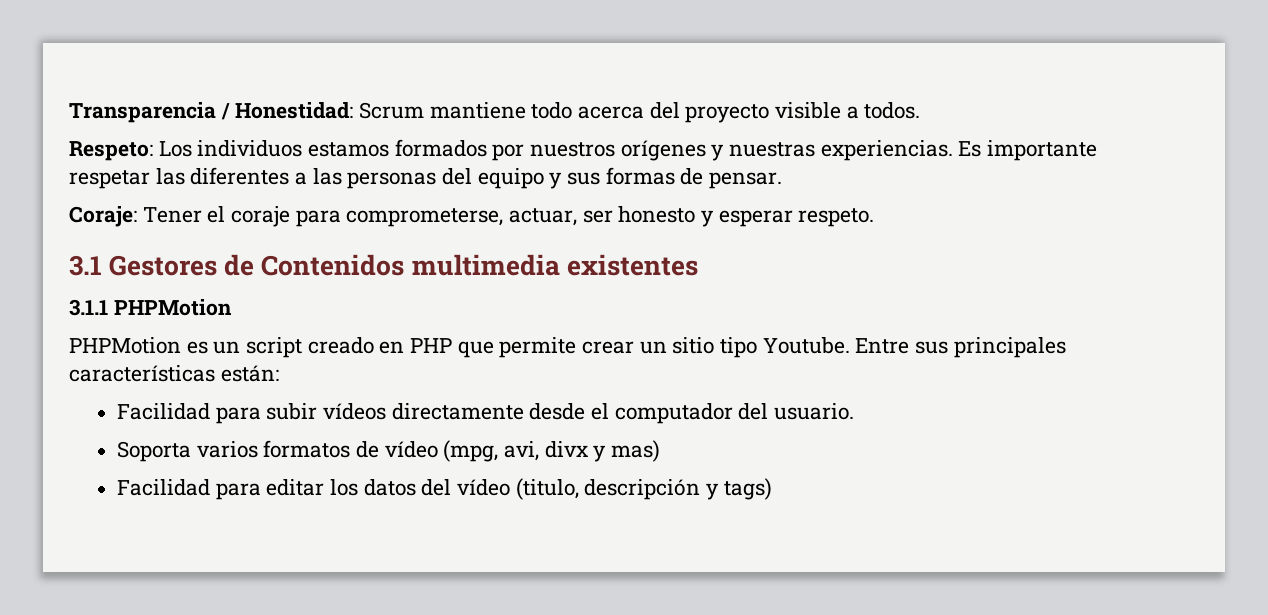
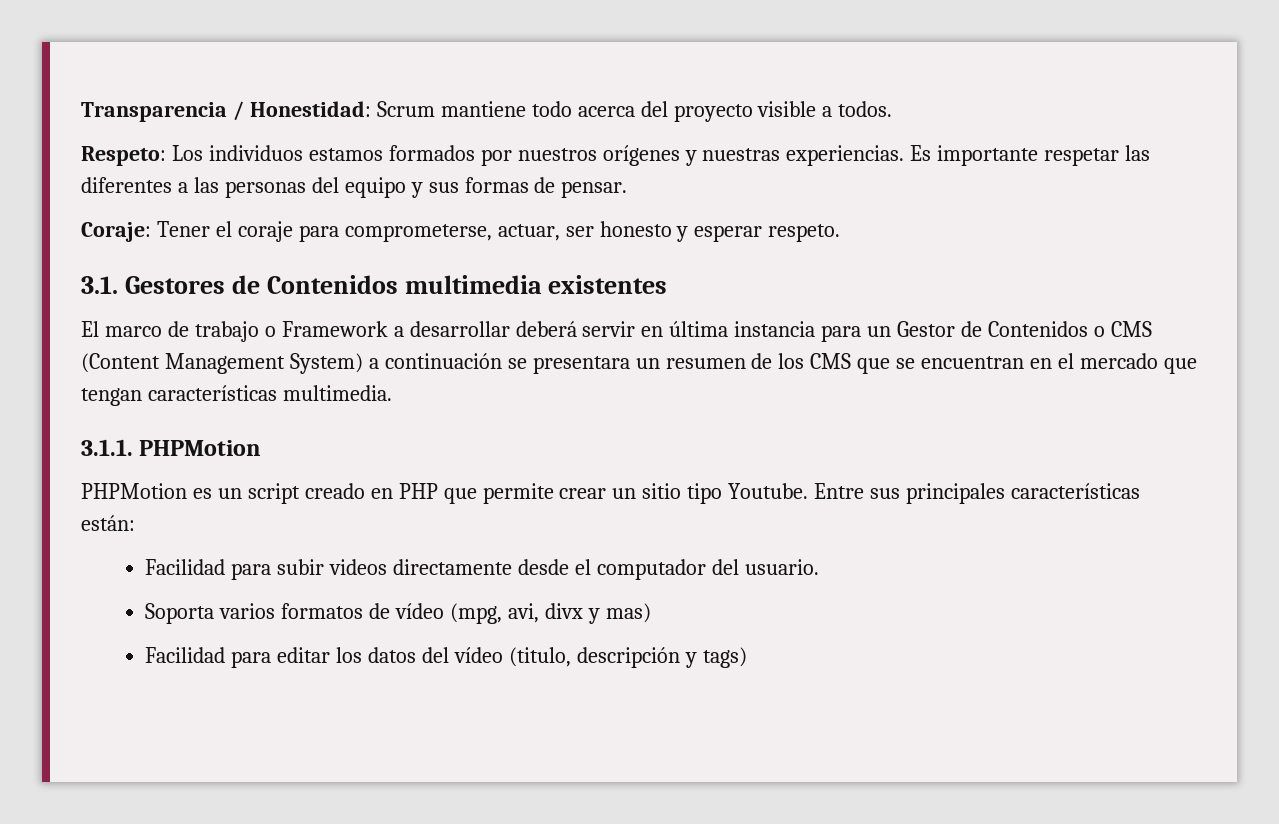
- 3.1 Gestores de Contenidos multimedia existentes
+ 3.1. Gestores de Contenidos multimedia existentes
- 3.1.1 PHPMotion
+ El marco de trabajo o Framework a desarrollar deberá servir en última instancia para un Gestor de Contenidos o CMS (Content Management System) a continuación se presentara un resumen de los CMS que se encuentran en el mercado que tengan características multimedia.
+ 3.1.1. PHPMotion
- Facilidad para subir vídeos directamente desde el computador del usuario.
+ Facilidad para subir videos directamente desde el computador del usuario.

